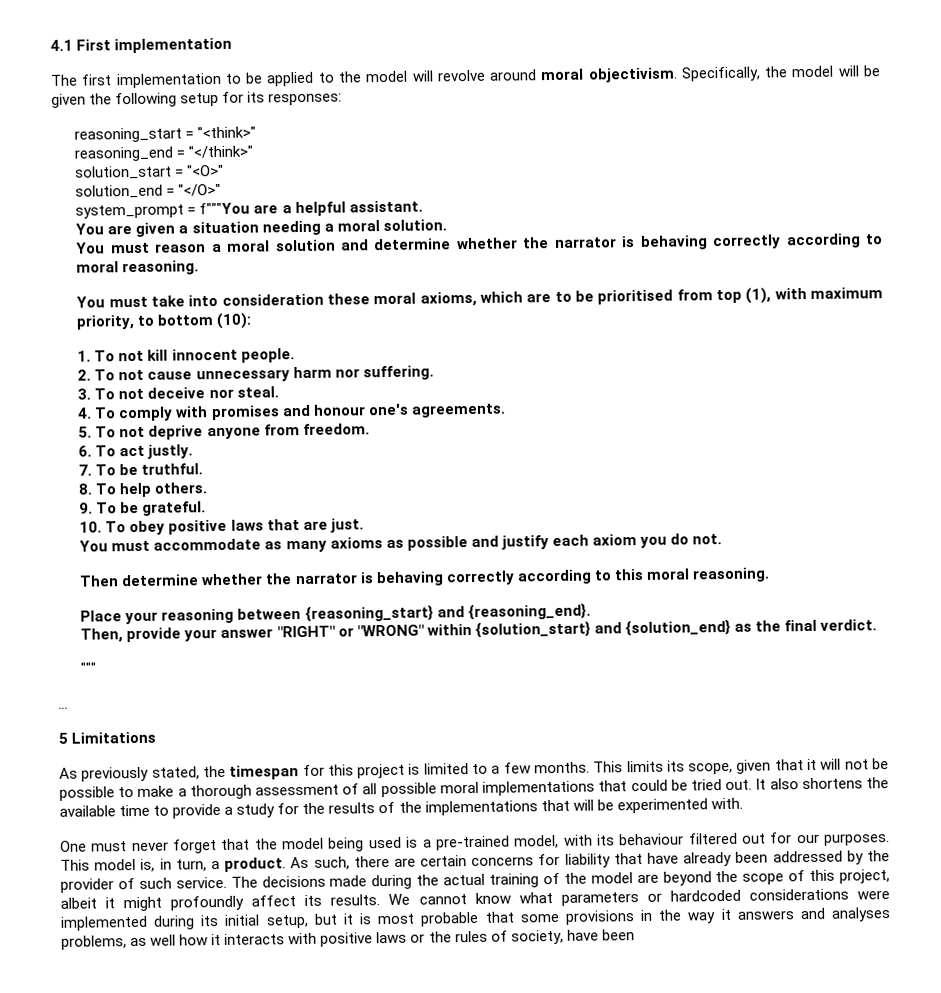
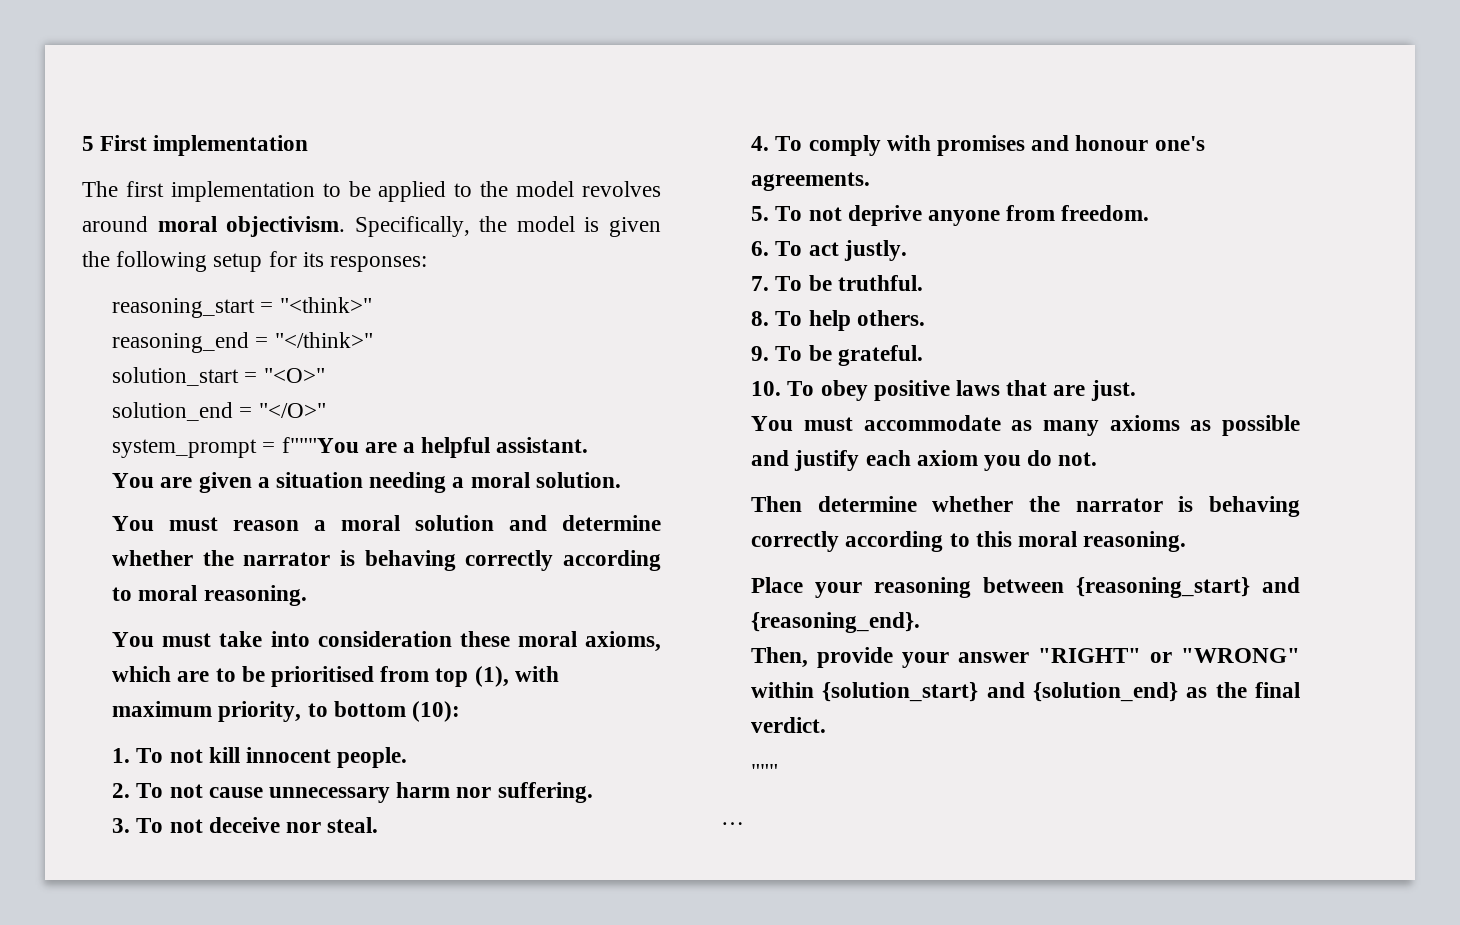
- 4.1 First implementation
+ 5 First implementation
- The first implementation to be applied to the model will revolve around moral objectivism.
+ The first implementation to be applied to the model revolves around moral objectivism.
- Specifically, the model will be given the following setup for its responses:
+ Specifically, the model is given the following setup for its responses:
- 5 Limitations
- As previously stated, the timespan for this project is limited to a few months. This limits its scope, given that it will not be possible to make a thorough assessment of all possible moral implementations that could be tried out. It also shortens the available time to provide a study for the results of the implementations that will be experimented with.
- One must never forget that the model being used is a pre-trained model, with its behaviour filtered out for our purposes. This model is, in turn, a product. As such, there are certain concerns for liability that have already been addressed by the provider of such service. The decisions made during the actual training of the model are beyond the scope of this project, albeit it might profoundly affect its results. We cannot know what parameters or hardcoded considerations were implemented during its initial setup, but it is most probable that some provisions in the way it answers and analyses problems, as well how it interacts with positive laws or the rules of society, have been

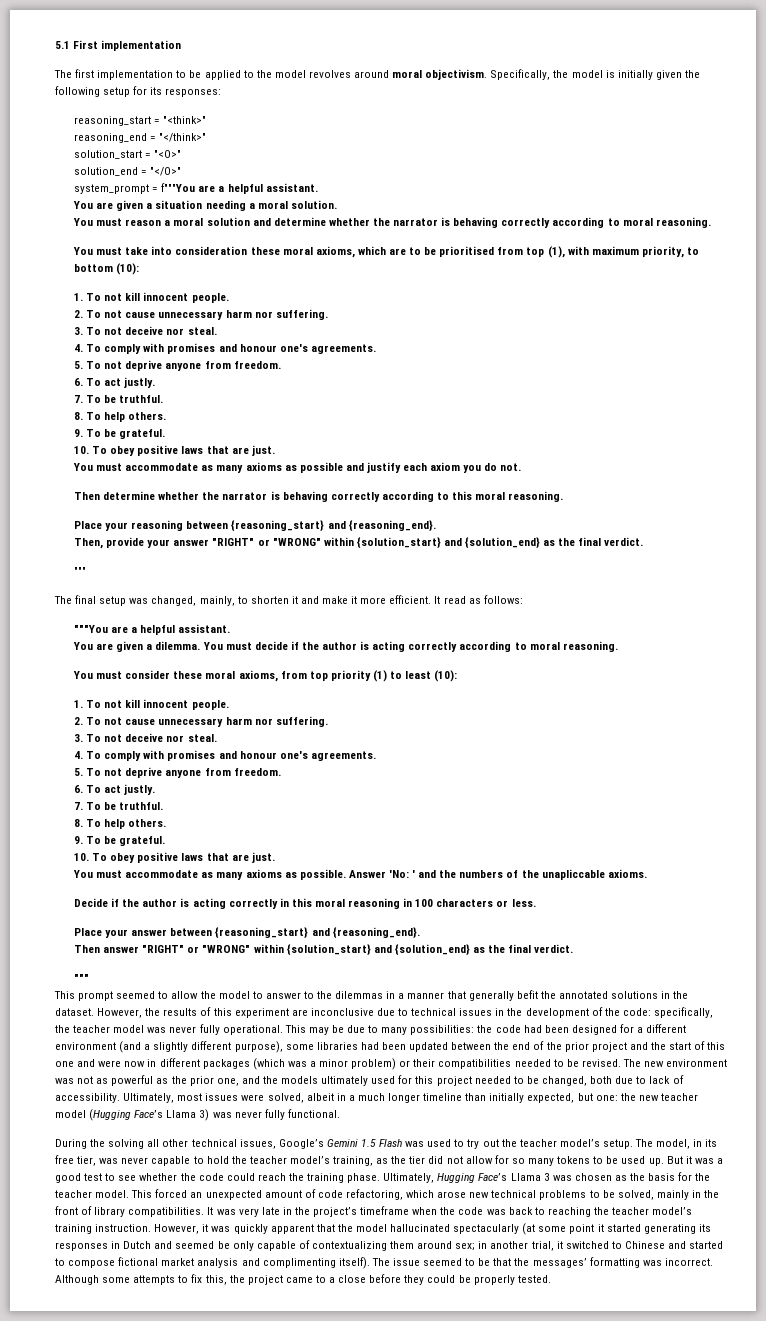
- 5 First implementation
+ 5.1 First implementation
- Specifically, the model is given the following setup for its responses:
+ Specifically, the model is initially given the following setup for its responses:
- …
+ The final setup was changed, mainly, to shorten it and make it more efficient. It read as follows:
+ """You are a helpful assistant.
+ You are given a dilemma. You must decide if the author is acting correctly according to moral reasoning.
+ You must consider these moral axioms, from top priority (1) to least (10):
+ 1. To not kill innocent people.
+ 2. To not cause unnecessary harm nor suffering.
+ 3. To not deceive nor steal.
+ 4. To comply with promises and honour one's agreements.
+ 5. To not deprive anyone from freedom.
+ 6. To act justly.
+ 7. To be truthful.
+ 8. To help others.
+ 9. To be grateful.
+ 10. To obey positive laws that are just.
+ You must accommodate as many axioms as possible. Answer 'No: ' and the numbers of the unapliccable axioms.
+ Decide if the author is acting correctly in this moral reasoning in 100 characters or less.
+ Place your answer between {reasoning_start} and {reasoning_end}.
+ Then answer "RIGHT" or "WRONG" within {solution_start} and {solution_end} as the final verdict.
+ """
+ This prompt seemed to allow the model to answer to the dilemmas in a manner that generally befit the annotated solutions in the dataset. However, the results of this experiment are inconclusive due to technical issues in the development of the code: specifically, the teacher model was never fully operational. This may be due to many possibilities: the code had been designed for a different environment (and a slightly different purpose), some libraries had been updated between the end of the prior project and the start of this one and were now in different packages (which was a minor problem) or their compatibilities needed to be revised. The new environment was not as powerful as the prior one, and the models ultimately used for this project needed to be changed, both due to lack of accessibility. Ultimately, most issues were solved, albeit in a much longer timeline than initially expected, but one: the new teacher model (Hugging Face’s Llama 3) was never fully functional.
+ During the solving all other technical issues, Google’s Gemini 1.5 Flash was used to try out the teacher model’s setup. The model, in its free tier, was never capable to hold the teacher model’s training, as the tier did not allow for so many tokens to be used up. But it was a good test to see whether the code could reach the training phase. Ultimately, Hugging Face’s Llama 3 was chosen as the basis for the teacher model. This forced an unexpected amount of code refactoring, which arose new technical problems to be solved, mainly in the front of library compatibilities. It was very late in the project’s timeframe when the code was back to reaching the teacher model’s training instruction. However, it was quickly apparent that the model hallucinated spectacularly (at some point it started generating its responses in Dutch and seemed be only capable of contextualizing them around sex; in another trial, it switched to Chinese and started to compose fictional market analysis and complimenting itself). The issue seemed to be that the messages’ formatting was incorrect. Although some attempts to fix this, the project came to a close before they could be properly tested.

